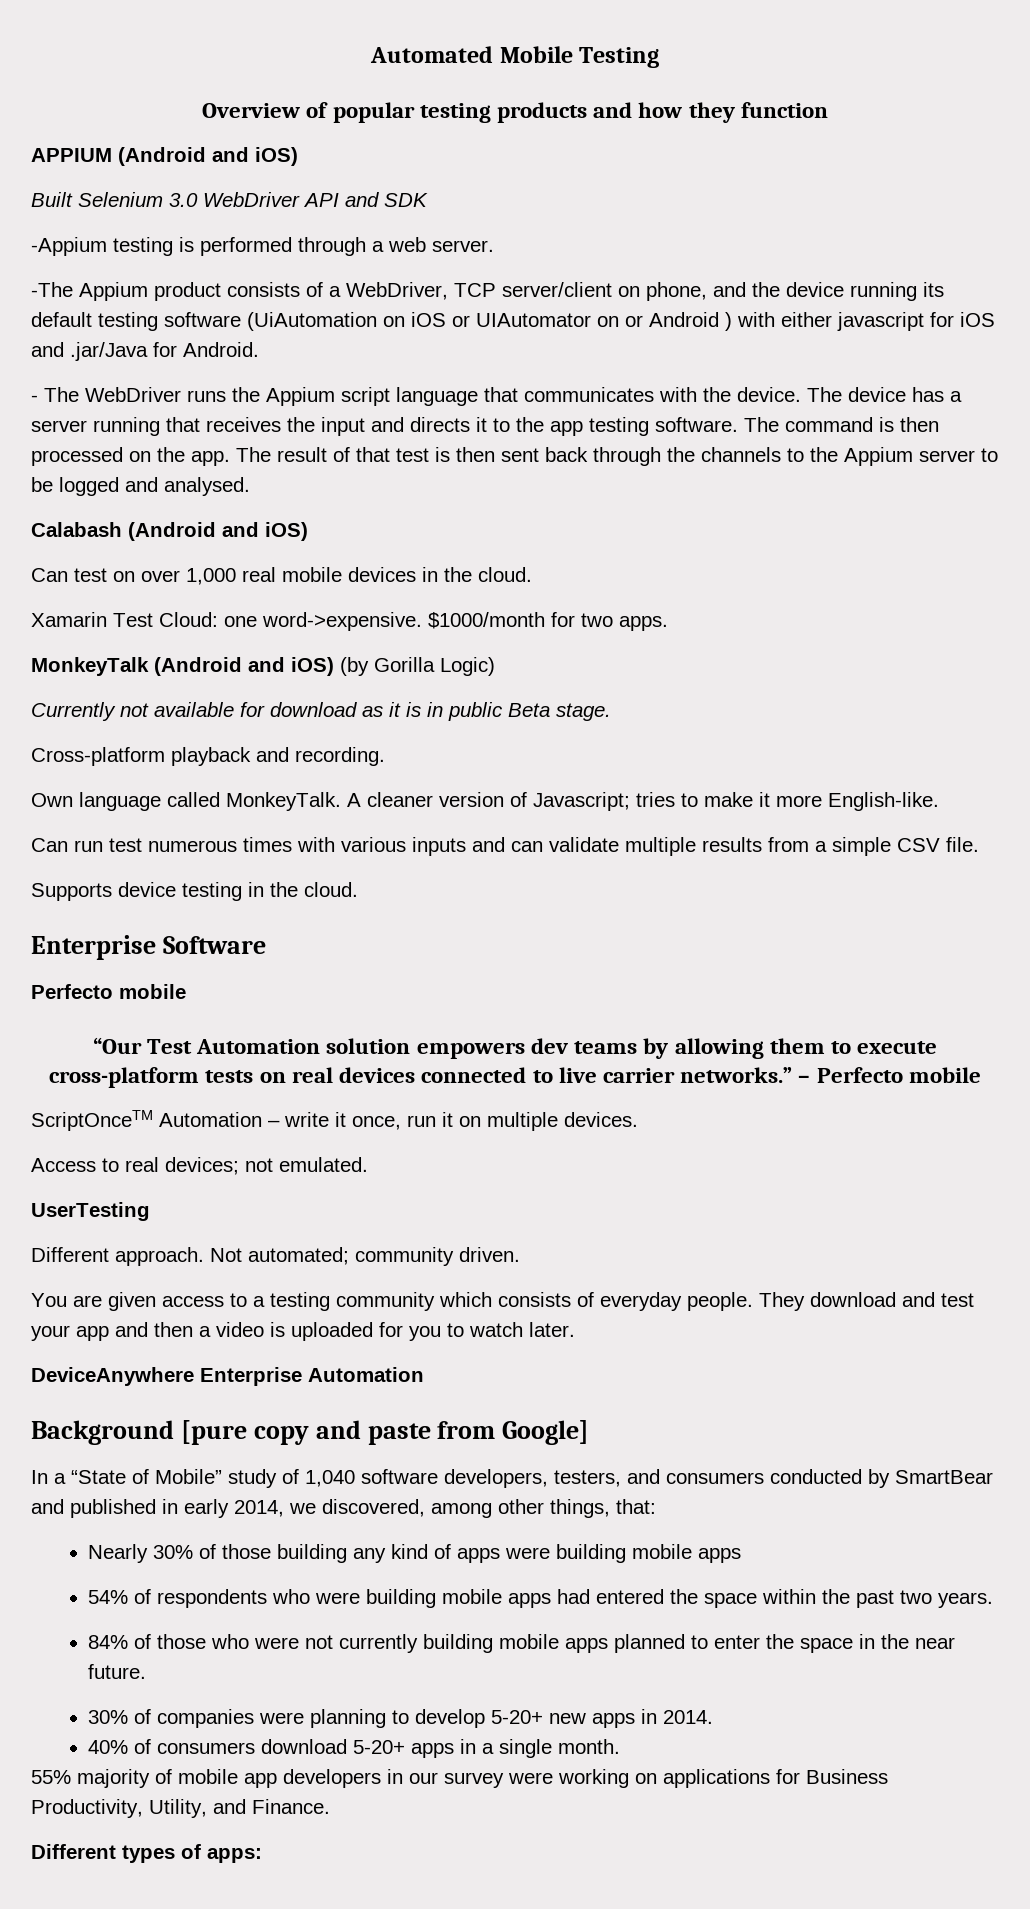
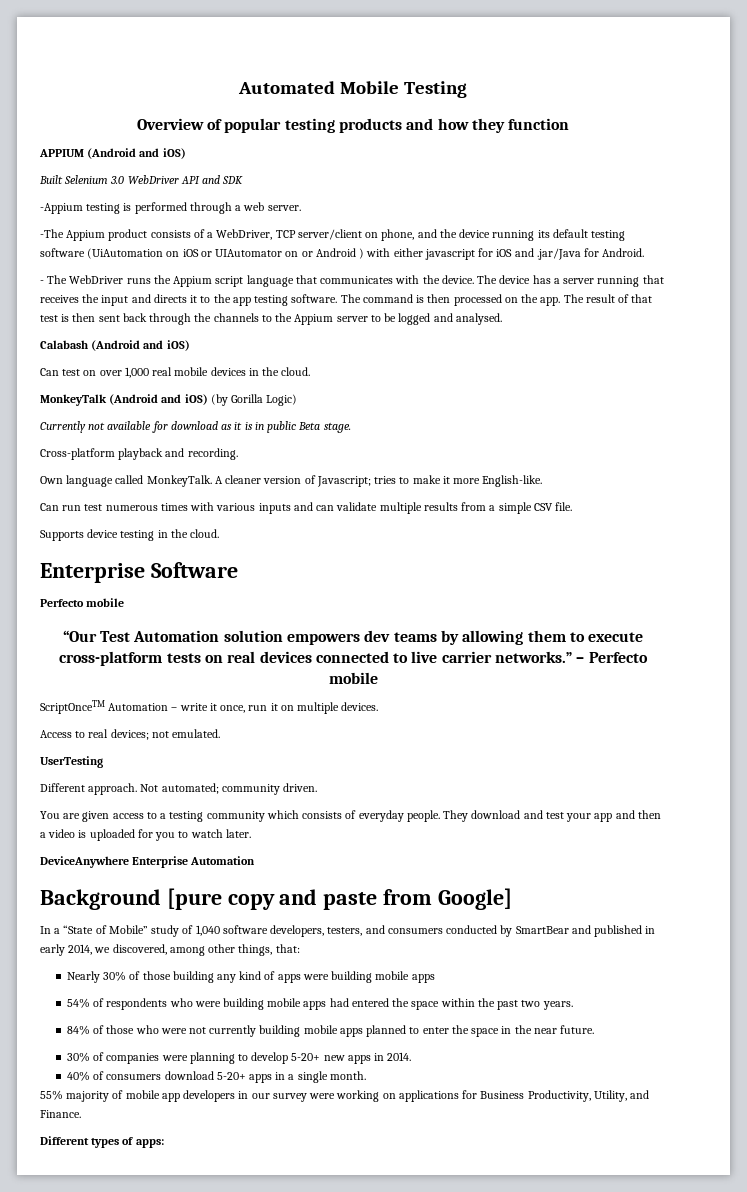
- Xamarin Test Cloud: one word->expensive. $1000/month for two apps.

